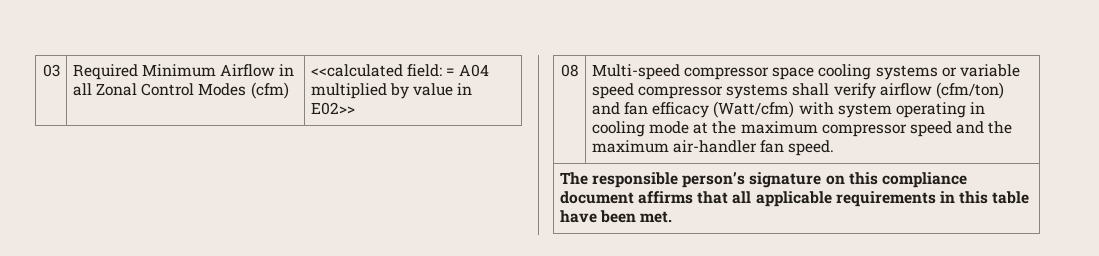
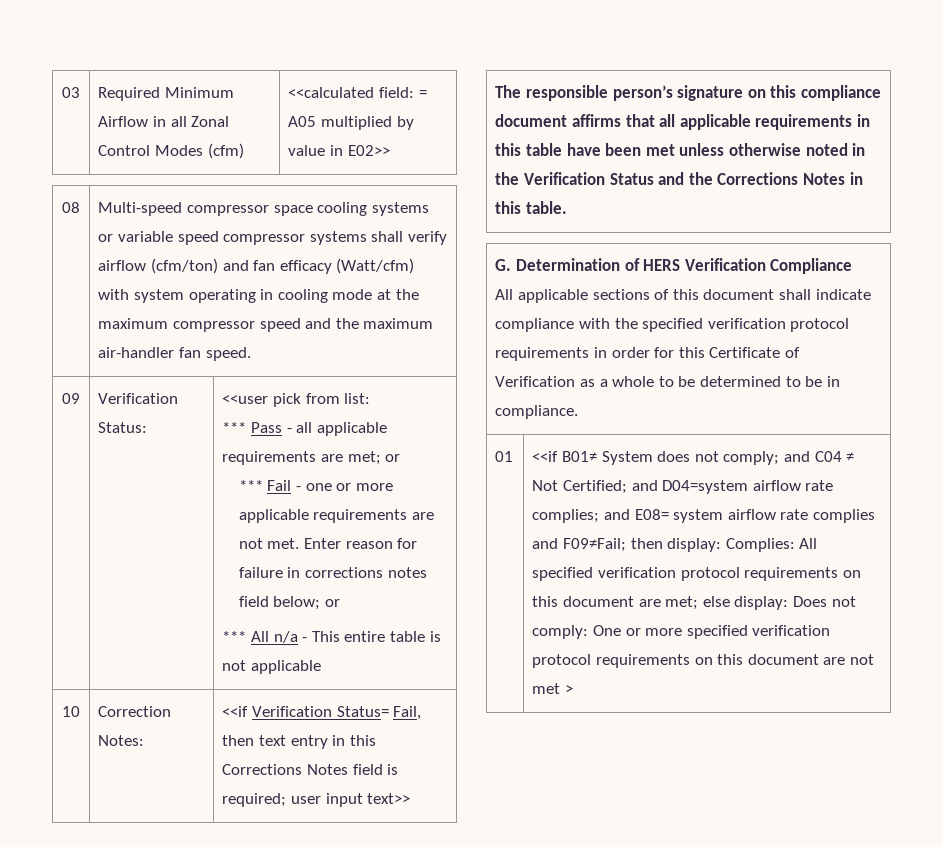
- 03 | Required Minimum Airflow in all Zonal Control Modes (cfm) | <<calculated field: = A04 multiplied by value in E02>>
+ 03 | Required Minimum Airflow in all Zonal Control Modes (cfm) | <<calculated field: = A05 multiplied by value in E02>>
+ 09 | Verification Status: | <<user pick from list:
+ *** Pass - all applicable requirements are met; or
+ *** Fail - one or more applicable requirements are not met. Enter reason for failure in corrections notes field below; or
+ *** All n/a - This entire table is not applicable
+ 10 | Correction Notes: | <<if Verification Status= Fail, then text entry in this Corrections Notes field is required; user input text>>
- The responsible person’s signature on this compliance document affirms that all applicable requirements in this table have been met.
+ The responsible person’s signature on this compliance document affirms that all applicable requirements in this table have been met unless otherwise noted in the Verification Status and the Corrections Notes in this table.
+ G. Determination of HERS Verification Compliance
+ All applicable sections of this document shall indicate compliance with the specified verification protocol requirements in order for this Certificate of Verification as a whole to be determined to be in compliance.
+ 01 | <<if B01≠ System does not comply; and C04 ≠ Not Certified; and D04=system airflow rate complies; and E08= system airflow rate complies and F09≠Fail; then display: Complies: All specified verification protocol requirements on this document are met; else display: Does not comply: One or more specified verification protocol requirements on this document are not met >

